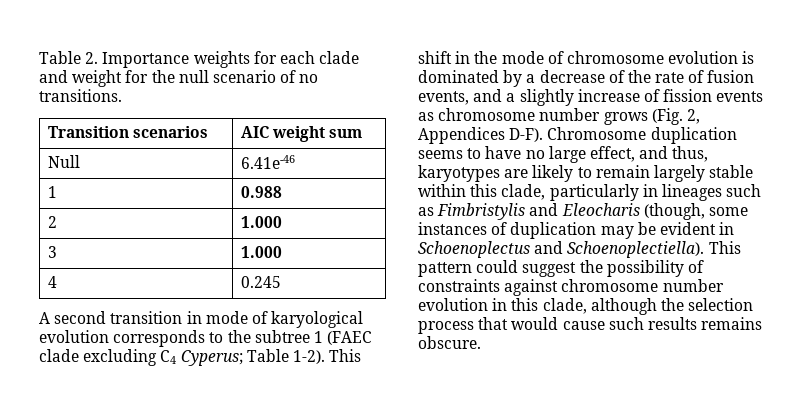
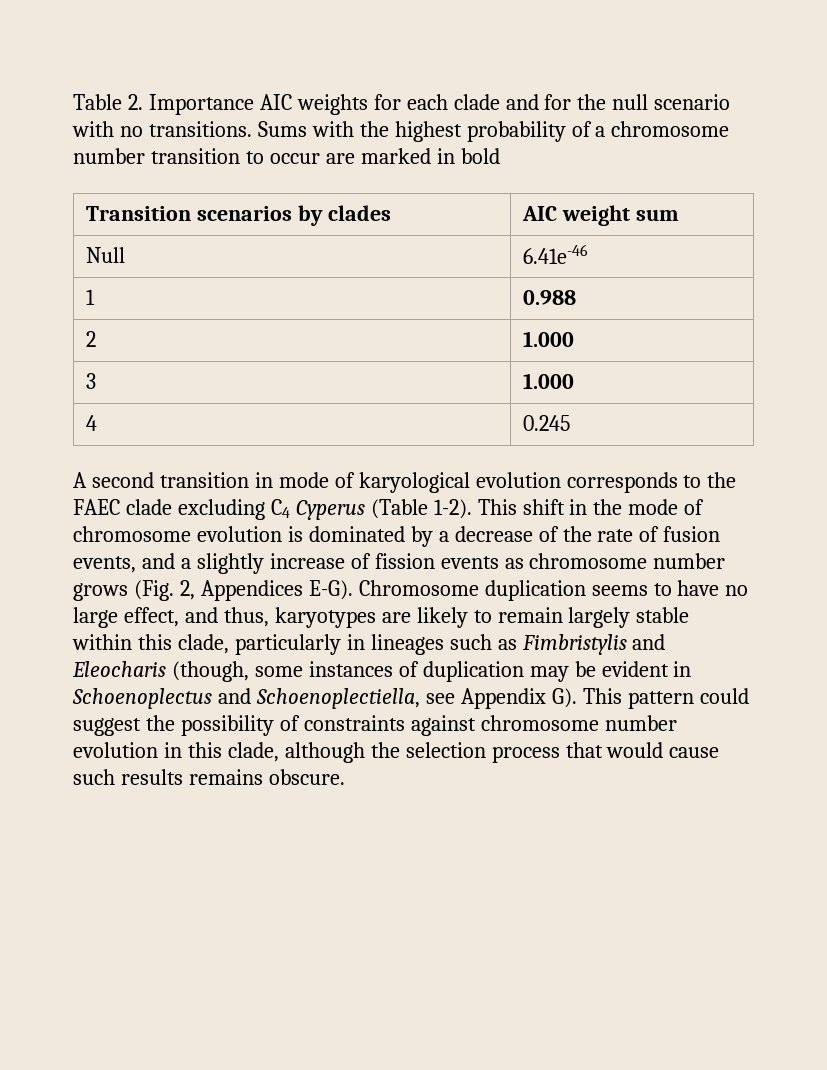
- Table 2. Importance weights for each clade and weight for the null scenario of no transitions.
+ Table 2. Importance AIC weights for each clade and for the null scenario with no transitions. Sums with the highest probability of a chromosome number transition to occur are marked in bold
- Transition scenarios | AIC weight sum
+ Transition scenarios by clades | AIC weight sum
- A second transition in mode of karyological evolution corresponds to the subtree 1 (FAEC clade excluding C4 Cyperus; Table 1-2).
+ A second transition in mode of karyological evolution corresponds to the FAEC clade excluding C4 Cyperus (Table 1-2).
- This shift in the mode of chromosome evolution is dominated by a decrease of the rate of fusion events, and a slightly increase of fission events as chromosome number grows (Fig. 2, Appendices D-F).
+ This shift in the mode of chromosome evolution is dominated by a decrease of the rate of fusion events, and a slightly increase of fission events as chromosome number grows (Fig. 2, Appendices E-G).
- Chromosome duplication seems to have no large effect, and thus, karyotypes are likely to remain largely stable within this clade, particularly in lineages such as Fimbristylis and Eleocharis (though, some instances of duplication may be evident in Schoenoplectus and Schoenoplectiella). This pattern could suggest the possibility of constraints against chromosome number evolution in this clade, although the selection process that would cause such results remains obscure.
+ Chromosome duplication seems to have no large effect, and thus, karyotypes are likely to remain largely stable within this clade, particularly in lineages such as Fimbristylis and Eleocharis (though, some instances of duplication may be evident in Schoenoplectus and Schoenoplectiella, see Appendix G). This pattern could suggest the possibility of constraints against chromosome number evolution in this clade, although the selection process that would cause such results remains obscure.

